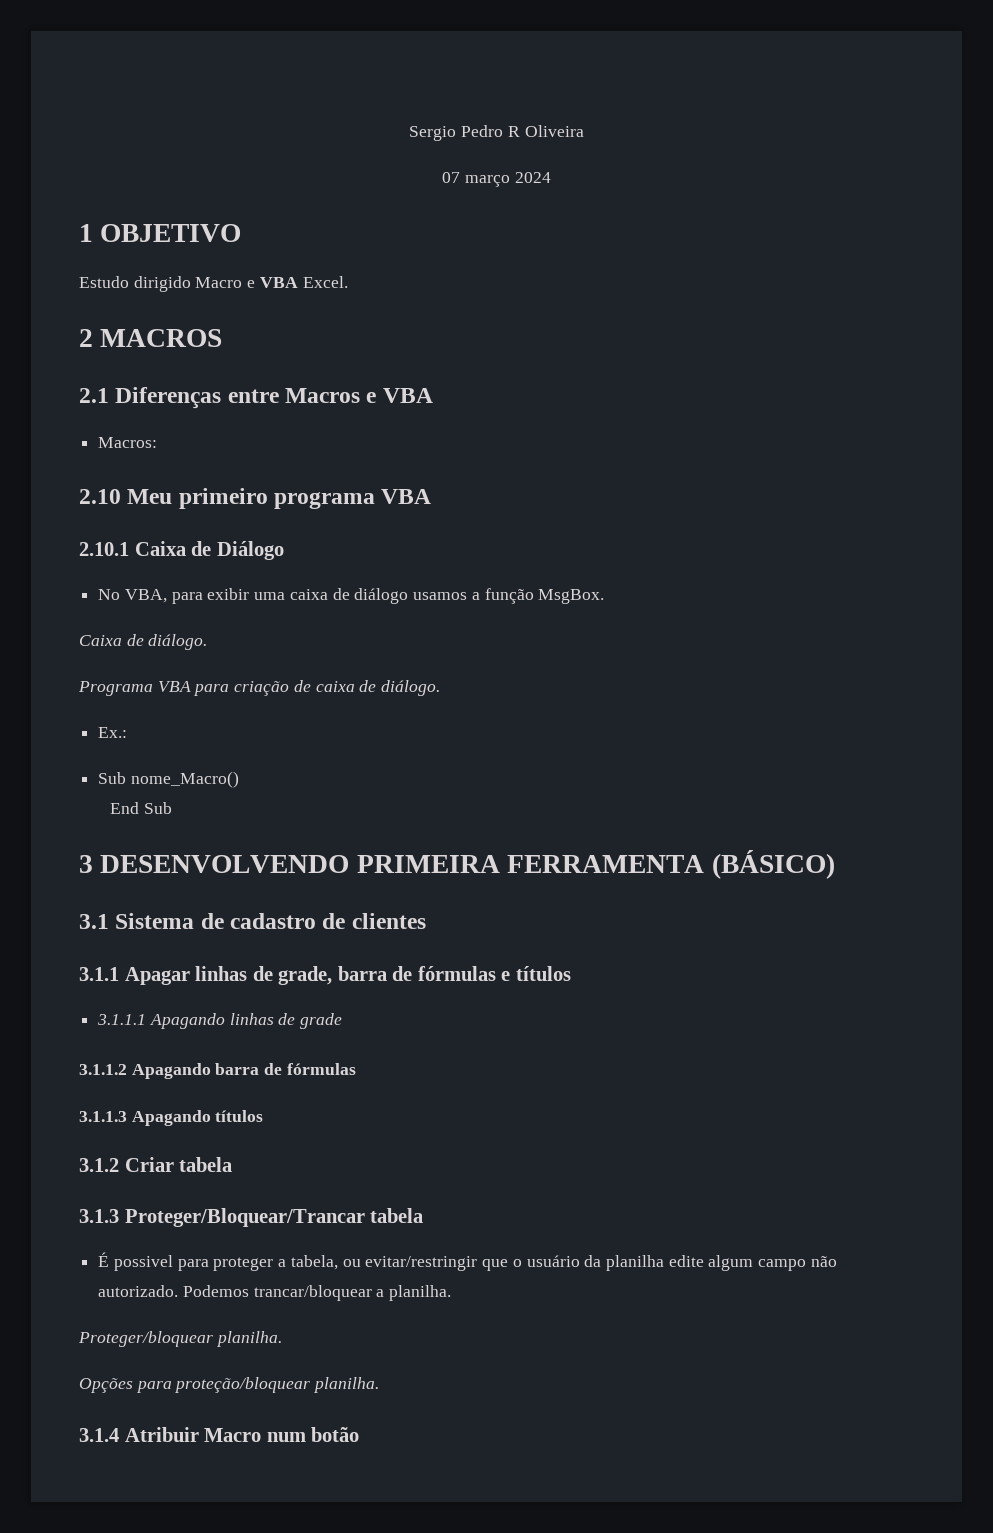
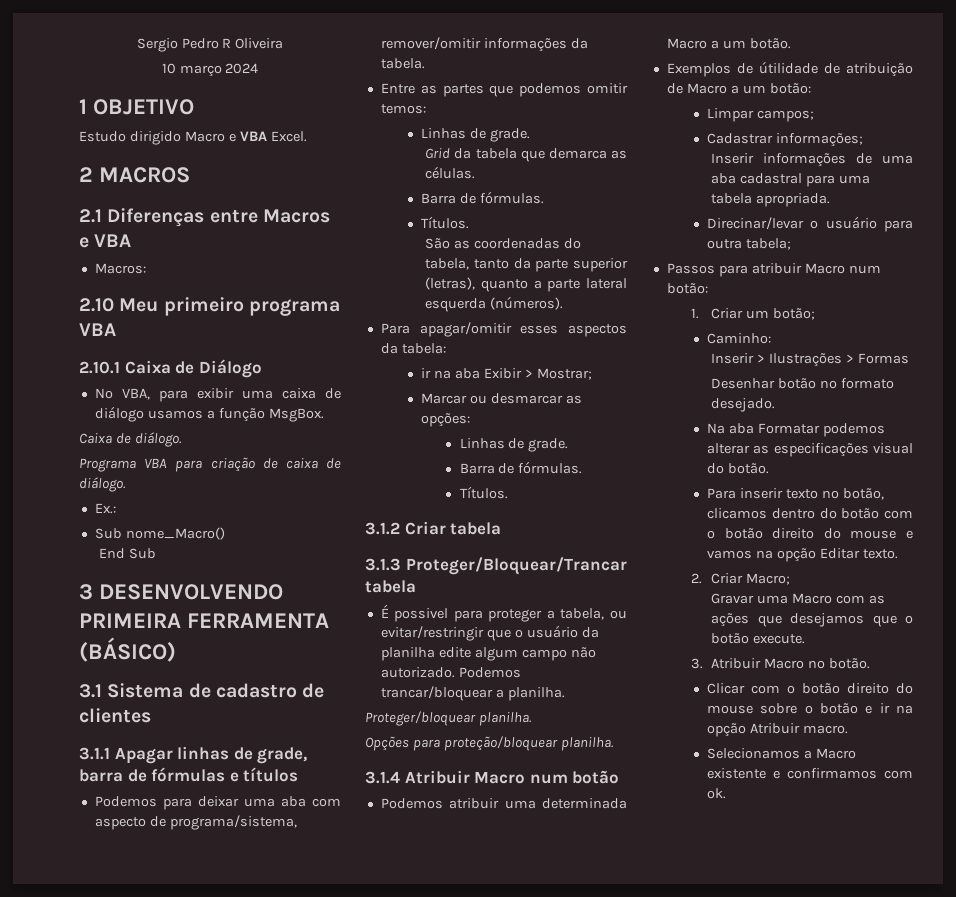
- 07 março 2024
+ 10 março 2024
- 3.1.1.1 Apagando linhas de grade
- 3.1.1.2 Apagando barra de fórmulas
- 3.1.1.3 Apagando títulos
+ Podemos para deixar uma aba com aspecto de programa/sistema, remover/omitir informações da tabela.
+ Entre as partes que podemos omitir temos:
+ Linhas de grade.
+ Grid da tabela que demarca as células.
+ Barra de fórmulas.
+ Títulos.
+ São as coordenadas do tabela, tanto da parte superior (letras), quanto a parte lateral esquerda (números).
+ Para apagar/omitir esses aspectos da tabela:
+ ir na aba Exibir > Mostrar;
+ Marcar ou desmarcar as opções:
+ Linhas de grade.
+ Barra de fórmulas.
+ Títulos.
+ Podemos atribuir uma determinada Macro a um botão.
+ Exemplos de útilidade de atribuição de Macro a um botão:
+ Limpar campos;
+ Cadastrar informações;
+ Inserir informações de uma aba cadastral para uma tabela apropriada.
+ Direcinar/levar o usuário para outra tabela;
+ Passos para atribuir Macro num botão:
+ 1. Criar um botão;
+ Caminho:
+ Inserir > Ilustrações > Formas
+ Desenhar botão no formato desejado.
+ Na aba Formatar podemos alterar as especificações visual do botão.
+ Para inserir texto no botão, clicamos dentro do botão com o botão direito do mouse e vamos na opção Editar texto.
+ 2. Criar Macro;
+ Gravar uma Macro com as ações que desejamos que o botão execute.
+ 3. Atribuir Macro no botão.
+ Clicar com o botão direito do mouse sobre o botão e ir na opção Atribuir macro.
+ Selecionamos a Macro existente e confirmamos com ok.

